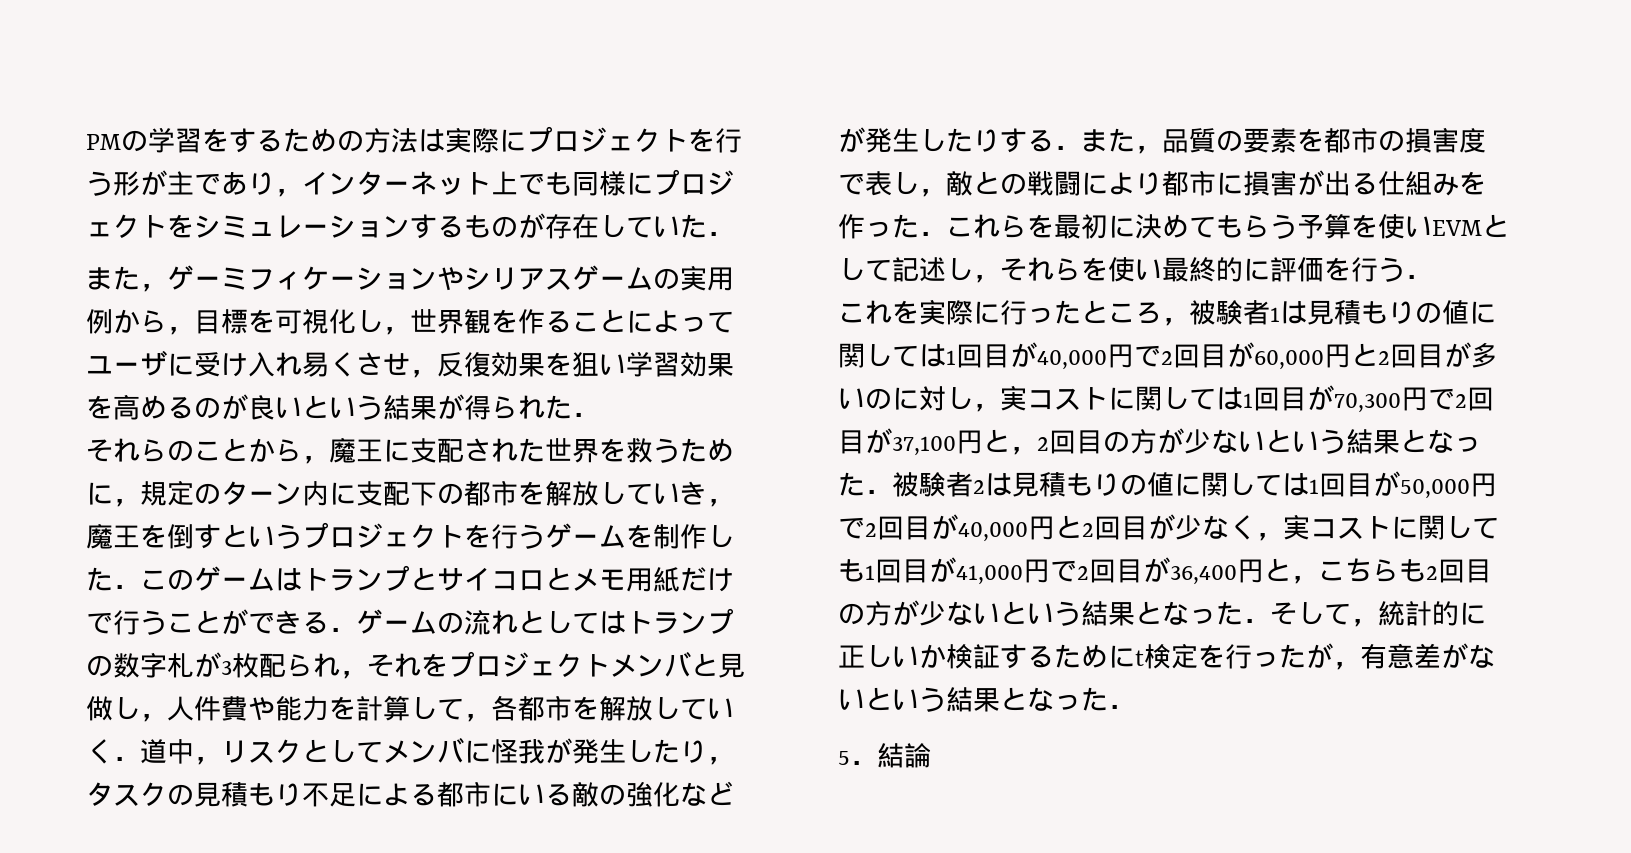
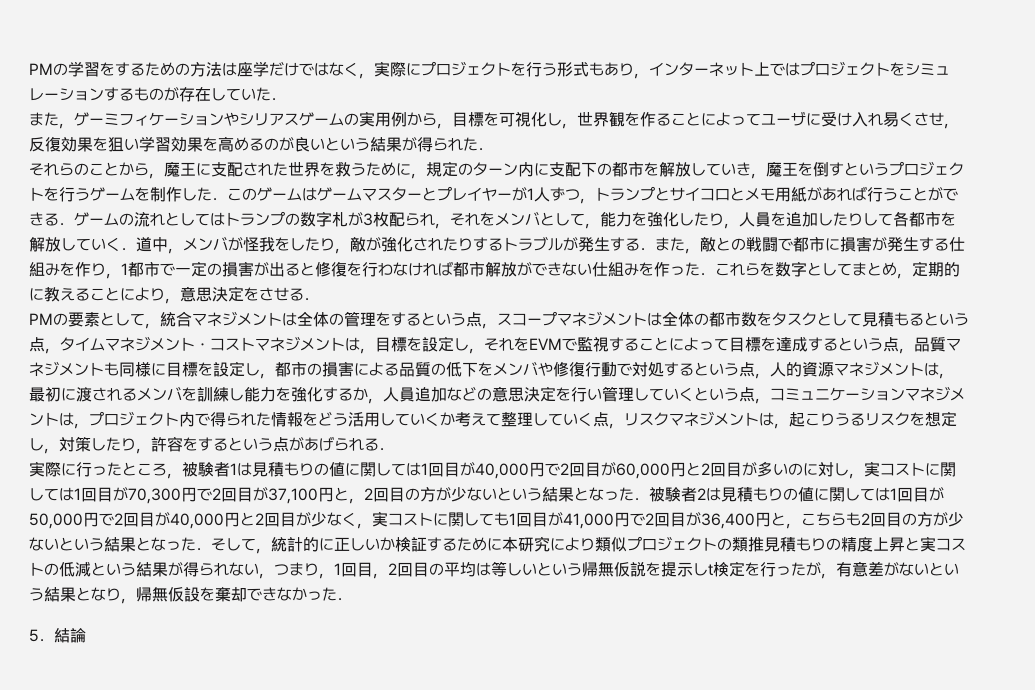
- PMの学習をするための方法は実際にプロジェクトを行う形が主であり，インターネット上でも同様にプロジェクトをシミュレーションするものが存在していた．
+ PMの学習をするための方法は座学だけではなく，実際にプロジェクトを行う形式もあり，インターネット上ではプロジェクトをシミュレーションするものが存在していた．
- それらのことから，魔王に支配された世界を救うために，規定のターン内に支配下の都市を解放していき，魔王を倒すというプロジェクトを行うゲームを制作した．このゲームはトランプとサイコロとメモ用紙だけで行うことができる．ゲームの流れとしてはトランプの数字札が3枚配られ，それをプロジェクトメンバと見做し，人件費や能力を計算して，各都市を解放していく．道中，リスクとしてメンバに怪我が発生したり，タスクの見積もり不足による都市にいる敵の強化などが発生したりする．また，品質の要素を都市の損害度で表し，敵との戦闘により都市に損害が出る仕組みを作った．これらを最初に決めてもらう予算を使いEVMとして記述し，それらを使い最終的に評価を行う．
- これを実際に行ったところ，被験者1は見積もりの値に関しては1回目が40,000円で2回目が60,000円と2回目が多いのに対し，実コストに関しては1回目が70,300円で2回目が37,100円と，2回目の方が少ないという結果となった．被験者2は見積もりの値に関しては1回目が50,000円で2回目が40,000円と2回目が少なく，実コストに関しても1回目が41,000円で2回目が36,400円と，こちらも2回目の方が少ないという結果となった．そして，統計的に正しいか検証するためにt検定を行ったが，有意差がないという結果となった．
+ それらのことから，魔王に支配された世界を救うために，規定のターン内に支配下の都市を解放していき，魔王を倒すというプロジェクトを行うゲームを制作した．このゲームはゲームマスターとプレイヤーが1人ずつ，トランプとサイコロとメモ用紙があれば行うことができる．ゲームの流れとしてはトランプの数字札が3枚配られ，それをメンバとして，能力を強化したり，人員を追加したりして各都市を解放していく．道中，メンバが怪我をしたり，敵が強化されたりするトラブルが発生する．また，敵との戦闘で都市に損害が発生する仕組みを作り，1都市で一定の損害が出ると修復を行わなければ都市解放ができない仕組みを作った．これらを数字としてまとめ，定期的に教えることにより，意思決定をさせる．
+ PMの要素として，統合マネジメントは全体の管理をするという点，スコープマネジメントは全体の都市数をタスクとして見積もるという点，タイムマネジメント・コストマネジメントは，目標を設定し，それをEVMで監視することによって目標を達成するという点，品質マネジメントも同様に目標を設定し，都市の損害による品質の低下をメンバや修復行動で対処するという点，人的資源マネジメントは，最初に渡されるメンバを訓練し能力を強化するか，人員追加などの意思決定を行い管理していくという点，コミュニケーションマネジメントは，プロジェクト内で得られた情報をどう活用していくか考えて整理していく点，リスクマネジメントは，起こりうるリスクを想定し，対策したり，許容をするという点があげられる．
+ 実際に行ったところ，被験者1は見積もりの値に関しては1回目が40,000円で2回目が60,000円と2回目が多いのに対し，実コストに関しては1回目が70,300円で2回目が37,100円と，2回目の方が少ないという結果となった．被験者2は見積もりの値に関しては1回目が50,000円で2回目が40,000円と2回目が少なく，実コストに関しても1回目が41,000円で2回目が36,400円と，こちらも2回目の方が少ないという結果となった．そして，統計的に正しいか検証するために本研究により類似プロジェクトの類推見積もりの精度上昇と実コストの低減という結果が得られない，つまり，1回目，2回目の平均は等しいという帰無仮説を提示しt検定を行ったが，有意差がないという結果となり，帰無仮設を棄却できなかった．

